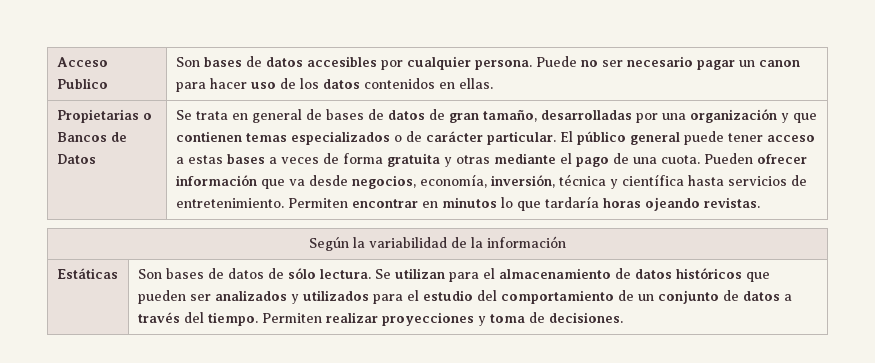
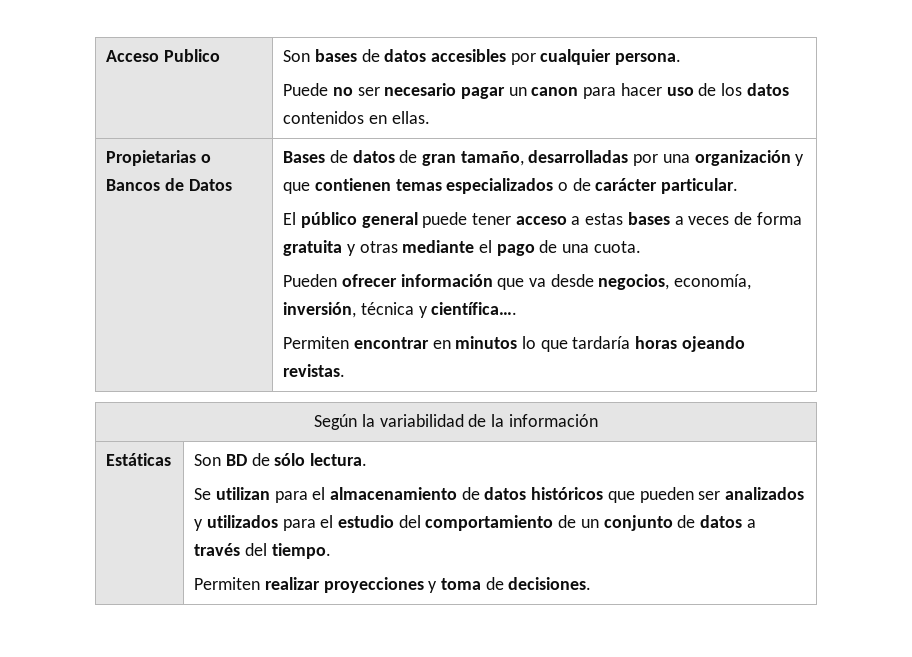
- Acceso Publico | Son bases de datos accesibles por cualquier persona. Puede no ser necesario pagar un canon para hacer uso de los datos contenidos en ellas.
+ Acceso Publico | Son bases de datos accesibles por cualquier persona.
+ Puede no ser necesario pagar un canon para hacer uso de los datos contenidos en ellas.
- Se trata en general de bases de datos de gran tamaño, desarrolladas por una organización y que contienen temas especializados o de carácter particular. El público general puede tener acceso a estas bases a veces de forma gratuita y otras mediante el pago de una cuota. Pueden ofrecer información que va desde negocios, economía, inversión, técnica y científica hasta servicios de entretenimiento. Permiten encontrar en minutos lo que tardaría horas ojeando revistas.
+ Bases de datos de gran tamaño, desarrolladas por una organización y que contienen temas especializados o de carácter particular.
+ El público general puede tener acceso a estas bases a veces de forma gratuita y otras mediante el pago de una cuota.
+ Pueden ofrecer información que va desde negocios, economía, inversión, técnica y científica….
+ Permiten encontrar en minutos lo que tardaría horas ojeando revistas.
- Son bases de datos de sólo lectura. Se utilizan para el almacenamiento de datos históricos que pueden ser analizados y utilizados para el estudio del comportamiento de un conjunto de datos a través del tiempo. Permiten realizar proyecciones y toma de decisiones.
+ Son BD de sólo lectura.
+ Se utilizan para el almacenamiento de datos históricos que pueden ser analizados y utilizados para el estudio del comportamiento de un conjunto de datos a través del tiempo.
+ Permiten realizar proyecciones y toma de decisiones.

